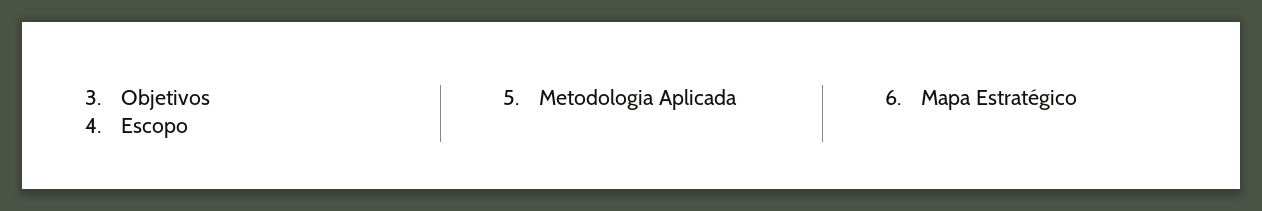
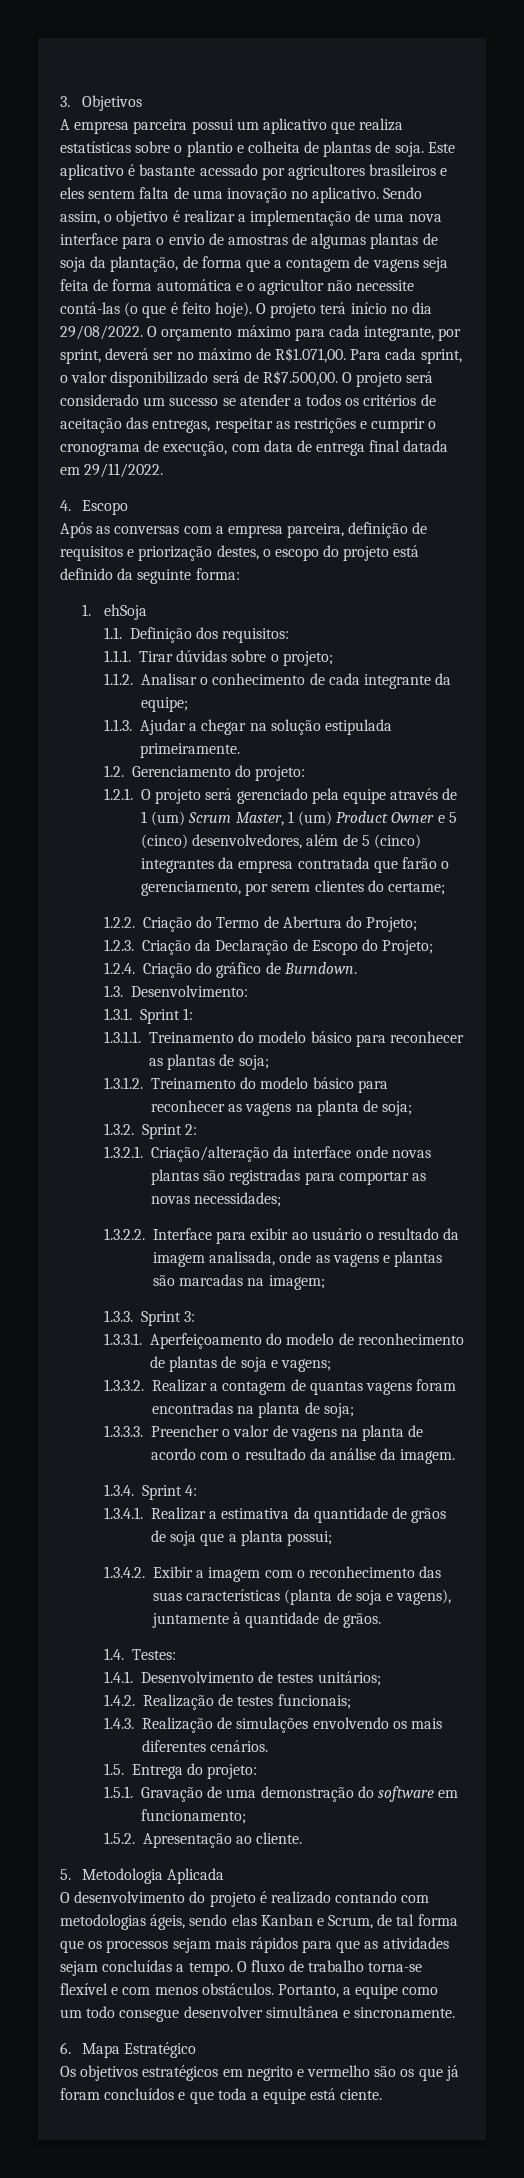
+ A empresa parceira possui um aplicativo que realiza estatísticas sobre o plantio e colheita de plantas de soja. Este aplicativo é bastante acessado por agricultores brasileiros e eles sentem falta de uma inovação no aplicativo. Sendo assim, o objetivo é realizar a implementação de uma nova interface para o envio de amostras de algumas plantas de soja da plantação, de forma que a contagem de vagens seja feita de forma automática e o agricultor não necessite contá-las (o que é feito hoje). O projeto terá início no dia 29/08/2022. O orçamento máximo para cada integrante, por sprint, deverá ser no máximo de R$1.071,00. Para cada sprint, o valor disponibilizado será de R$7.500,00. O projeto será considerado um sucesso se atender a todos os critérios de aceitação das entregas, respeitar as restrições e cumprir o cronograma de execução, com data de entrega final datada em 29/11/2022.
  4. Escopo
+ Após as conversas com a empresa parceira, definição de requisitos e priorização destes, o escopo do projeto está definido da seguinte forma:
+ 1. ehSoja
+ 1.1. Definição dos requisitos:
+ 1.1.1. Tirar dúvidas sobre o projeto;
+ 1.1.2. Analisar o conhecimento de cada integrante da equipe;
+ 1.1.3. Ajudar a chegar na solução estipulada primeiramente.
+ 1.2. Gerenciamento do projeto:
+ 1.2.1. O projeto será gerenciado pela equipe através de 1 (um) Scrum Master, 1 (um) Product Owner e 5 (cinco) desenvolvedores, além de 5 (cinco) integrantes da empresa contratada que farão o gerenciamento, por serem clientes do certame;
+ 1.2.2. Criação do Termo de Abertura do Projeto;
+ 1.2.3. Criação da Declaração de Escopo do Projeto;
+ 1.2.4. Criação do gráfico de Burndown.
+ 1.3. Desenvolvimento:
+ 1.3.1. Sprint 1:
+ 1.3.1.1. Treinamento do modelo básico para reconhecer as plantas de soja;
+ 1.3.1.2. Treinamento do modelo básico para reconhecer as vagens na planta de soja;
+ 1.3.2. Sprint 2:
+ 1.3.2.1. Criação/alteração da interface onde novas plantas são registradas para comportar as novas necessidades;
+ 1.3.2.2. Interface para exibir ao usuário o resultado da imagem analisada, onde as vagens e plantas são marcadas na imagem;
+ 1.3.3. Sprint 3:
+ 1.3.3.1. Aperfeiçoamento do modelo de reconhecimento de plantas de soja e vagens;
+ 1.3.3.2. Realizar a contagem de quantas vagens foram encontradas na planta de soja;
+ 1.3.3.3. Preencher o valor de vagens na planta de acordo com o resultado da análise da imagem.
+ 1.3.4. Sprint 4:
+ 1.3.4.1. Realizar a estimativa da quantidade de grãos de soja que a planta possui;
+ 1.3.4.2. Exibir a imagem com o reconhecimento das suas características (planta de soja e vagens), juntamente à quantidade de grãos.
+ 1.4. Testes:
+ 1.4.1. Desenvolvimento de testes unitários;
+ 1.4.2. Realização de testes funcionais;
+ 1.4.3. Realização de simulações envolvendo os mais diferentes cenários.
+ 1.5. Entrega do projeto:
+ 1.5.1. Gravação de uma demonstração do software em funcionamento;
+ 1.5.2. Apresentação ao cliente.
  5. Metodologia Aplicada
+ O desenvolvimento do projeto é realizado contando com metodologias ágeis, sendo elas Kanban e Scrum, de tal forma que os processos sejam mais rápidos para que as atividades sejam concluídas a tempo. O fluxo de trabalho torna-se flexível e com menos obstáculos. Portanto, a equipe como um todo consegue desenvolver simultânea e sincronamente.
  6. Mapa Estratégico
+ Os objetivos estratégicos em negrito e vermelho são os que já foram concluídos e que toda a equipe está ciente.

